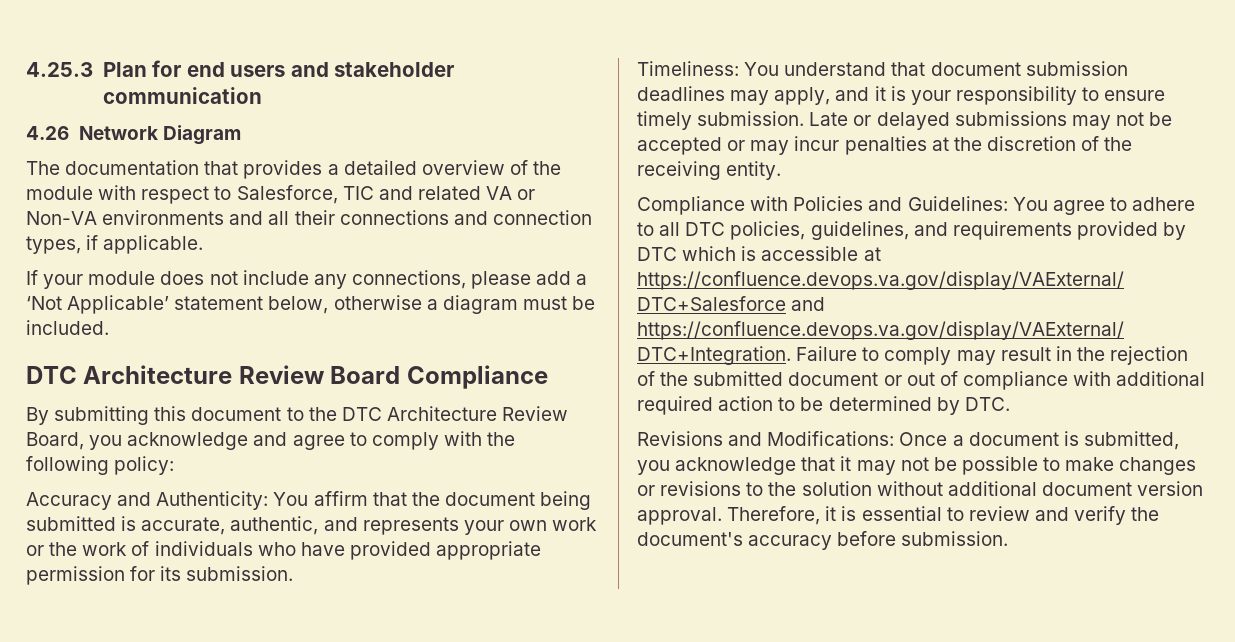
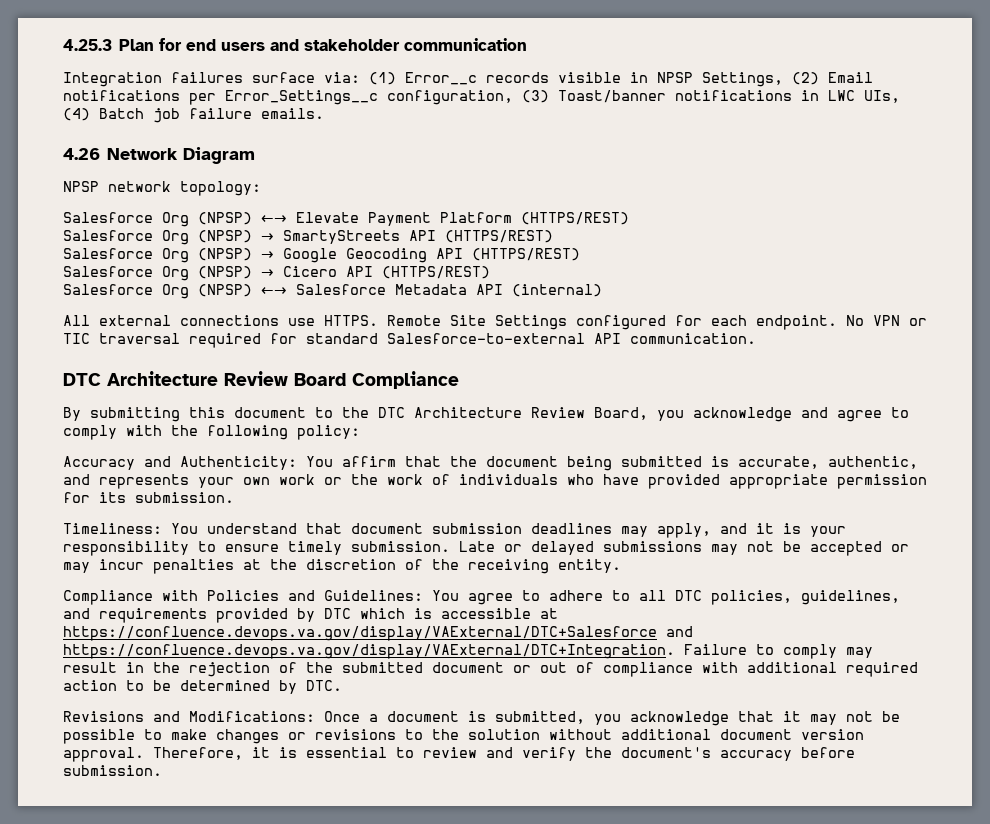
+ Integration failures surface via: (1) Error__c records visible in NPSP Settings, (2) Email notifications per Error_Settings__c configuration, (3) Toast/banner notifications in LWC UIs, (4) Batch job failure emails.
  4.26 Network Diagram
- The documentation that provides a detailed overview of the module with respect to Salesforce, TIC and related VA or Non-VA environments and all their connections and connection types, if applicable.
- If your module does not include any connections, please add a ‘Not Applicable’ statement below, otherwise a diagram must be included.
+ NPSP network topology:
+ Salesforce Org (NPSP) ←→ Elevate Payment Platform (HTTPS/REST)
+ Salesforce Org (NPSP) → SmartyStreets API (HTTPS/REST)
+ Salesforce Org (NPSP) → Google Geocoding API (HTTPS/REST)
+ Salesforce Org (NPSP) → Cicero API (HTTPS/REST)
+ Salesforce Org (NPSP) ←→ Salesforce Metadata API (internal)
+ All external connections use HTTPS. Remote Site Settings configured for each endpoint. No VPN or TIC traversal required for standard Salesforce-to-external API communication.

